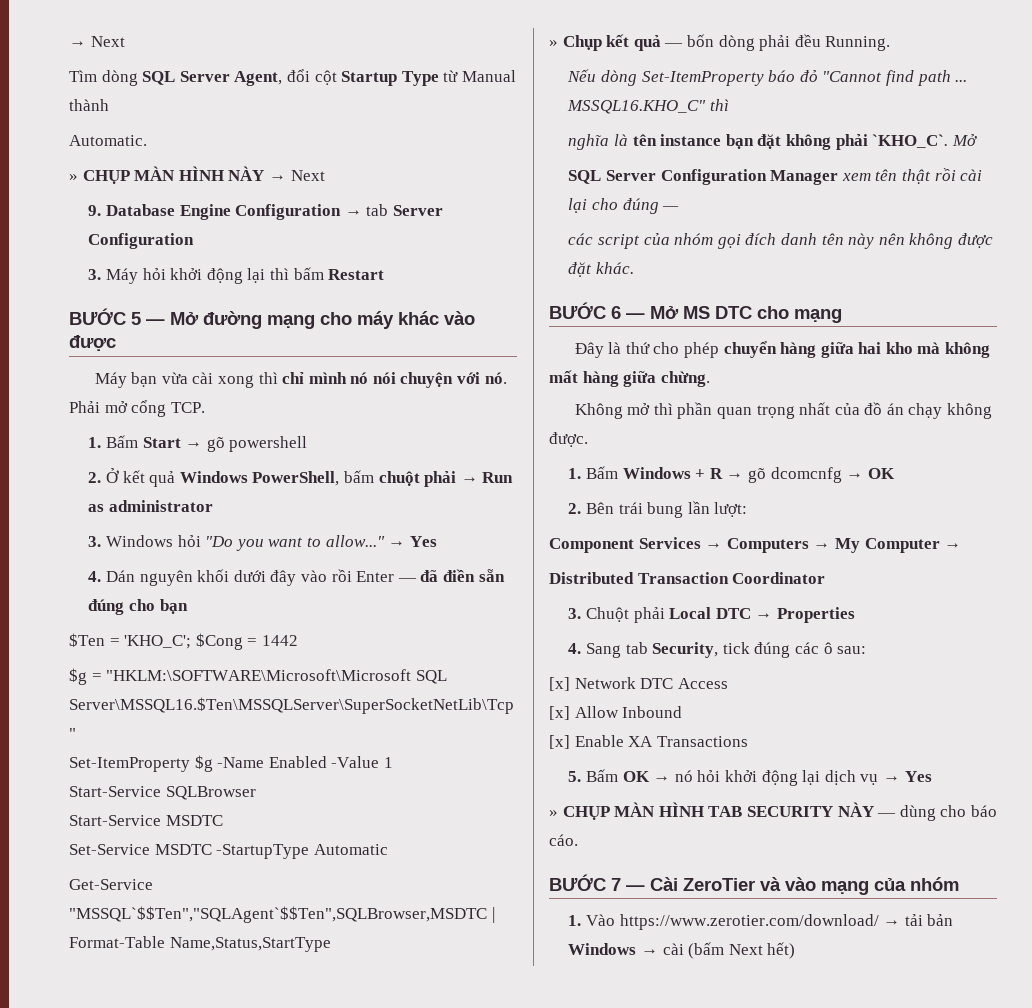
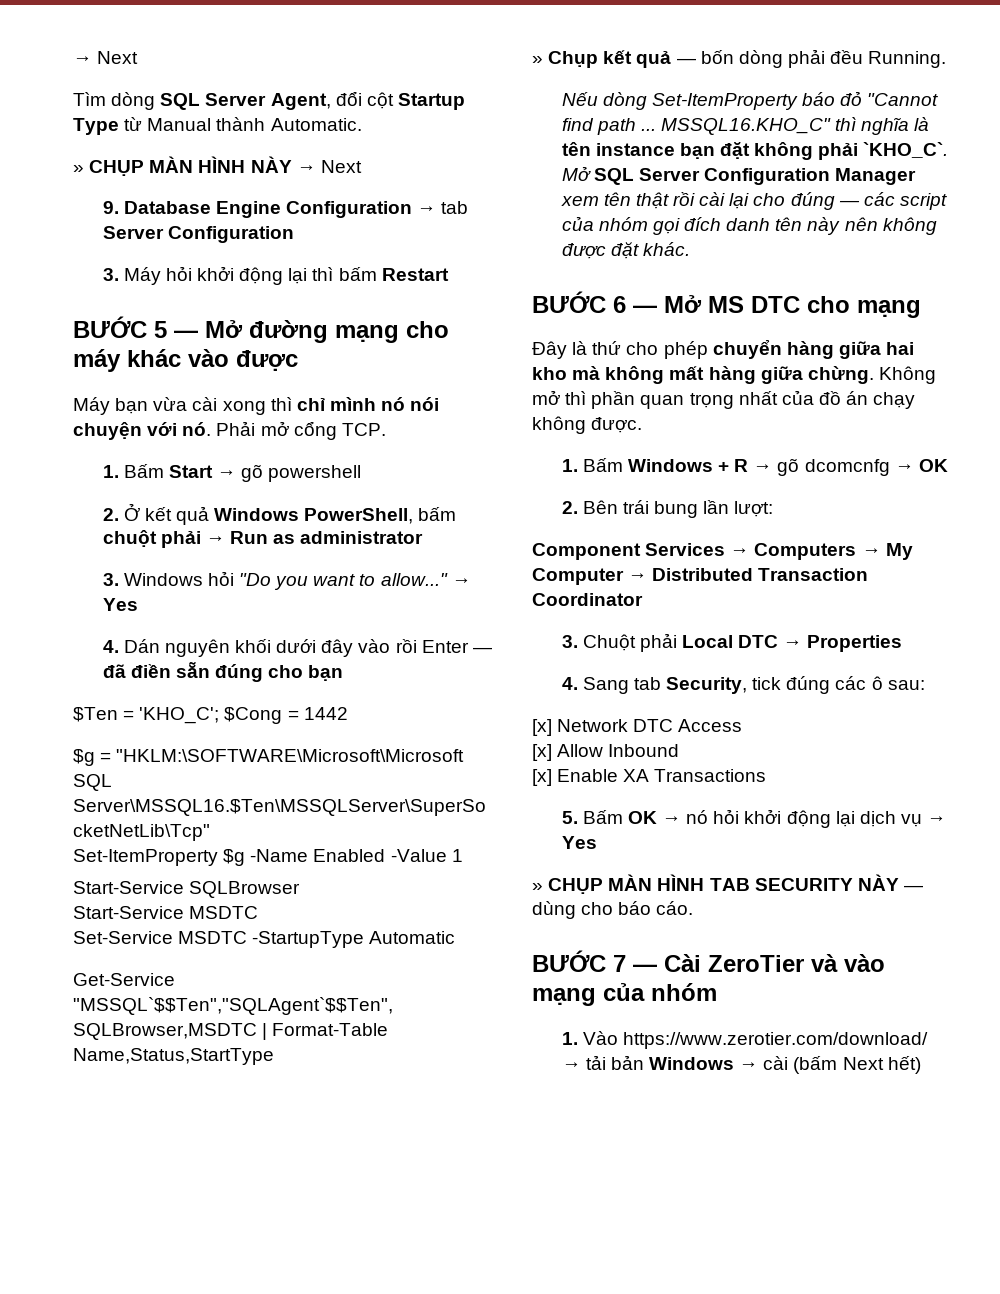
- Tìm dòng SQL Server Agent, đổi cột Startup Type từ Manual thành
- Automatic.
+ Tìm dòng SQL Server Agent, đổi cột Startup Type từ Manual thành Automatic.
- MSSQL16.KHO_C" thì
- nghĩa là tên instance bạn đặt không phải `KHO_C`. Mở
- SQL Server Configuration Manager xem tên thật rồi cài lại cho đúng —
- các script của nhóm gọi đích danh tên này nên không được đặt khác.
+ MSSQL16.KHO_C" thì nghĩa là tên instance bạn đặt không phải `KHO_C`. Mở SQL Server Configuration Manager xem tên thật rồi cài lại cho đúng — các script của nhóm gọi đích danh tên này nên không được đặt khác.
- Đây là thứ cho phép chuyển hàng giữa hai kho mà không mất hàng giữa chừng.
- Không mở thì phần quan trọng nhất của đồ án chạy không được.
+ Đây là thứ cho phép chuyển hàng giữa hai kho mà không mất hàng giữa chừng. Không mở thì phần quan trọng nhất của đồ án chạy không được.
- Component Services → Computers → My Computer →
- Distributed Transaction Coordinator
+ Component Services → Computers → My Computer → Distributed Transaction Coordinator

